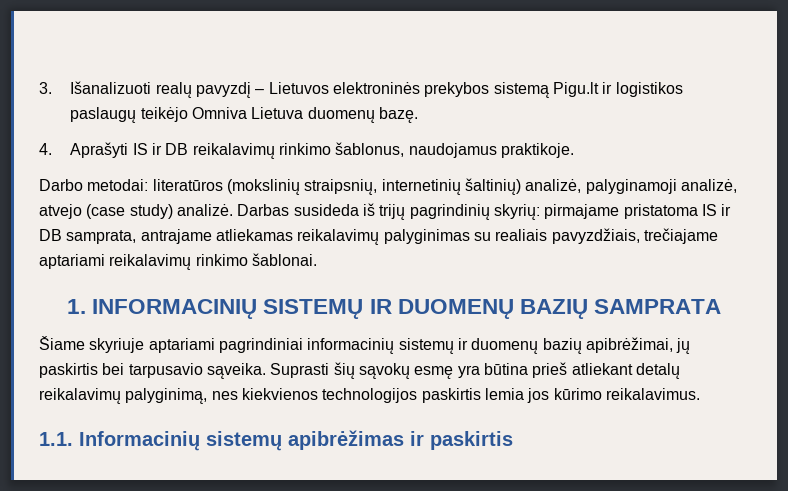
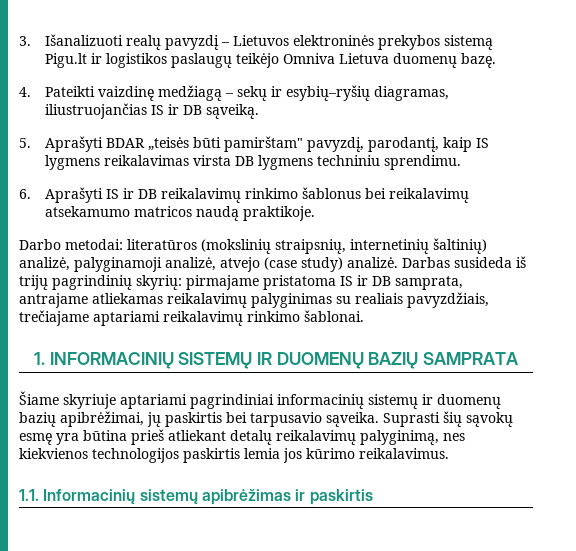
- 4. Aprašyti IS ir DB reikalavimų rinkimo šablonus, naudojamus praktikoje.
+ 4. Pateikti vaizdinę medžiagą – sekų ir esybių–ryšių diagramas, iliustruojančias IS ir DB sąveiką.
+ 5. Aprašyti BDAR „teisės būti pamirštam" pavyzdį, parodantį, kaip IS lygmens reikalavimas virsta DB lygmens techniniu sprendimu.
+ 6. Aprašyti IS ir DB reikalavimų rinkimo šablonus bei reikalavimų atsekamumo matricos naudą praktikoje.

